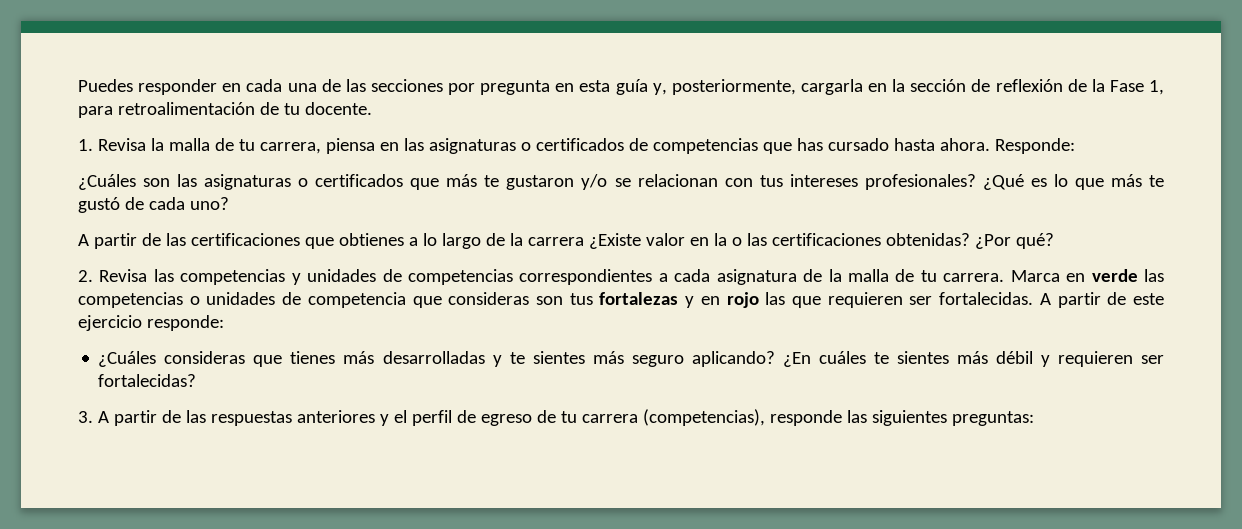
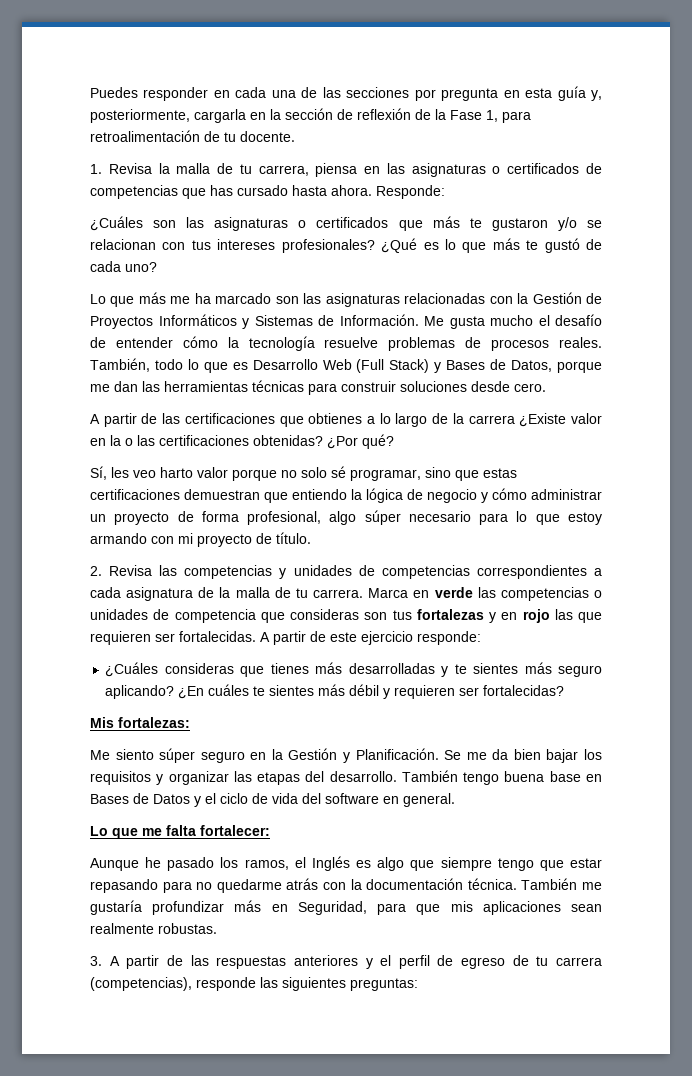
+ Lo que más me ha marcado son las asignaturas relacionadas con la Gestión de Proyectos Informáticos y Sistemas de Información. Me gusta mucho el desafío de entender cómo la tecnología resuelve problemas de procesos reales. También, todo lo que es Desarrollo Web (Full Stack) y Bases de Datos, porque me dan las herramientas técnicas para construir soluciones desde cero.
+ Sí, les veo harto valor porque no solo sé programar, sino que estas certificaciones demuestran que entiendo la lógica de negocio y cómo administrar un proyecto de forma profesional, algo súper necesario para lo que estoy armando con mi proyecto de título.
+ Mis fortalezas:
+ Me siento súper seguro en la Gestión y Planificación. Se me da bien bajar los requisitos y organizar las etapas del desarrollo. También tengo buena base en Bases de Datos y el ciclo de vida del software en general.
+ Lo que me falta fortalecer:
+ Aunque he pasado los ramos, el Inglés es algo que siempre tengo que estar repasando para no quedarme atrás con la documentación técnica. También me gustaría profundizar más en Seguridad, para que mis aplicaciones sean realmente robustas.

